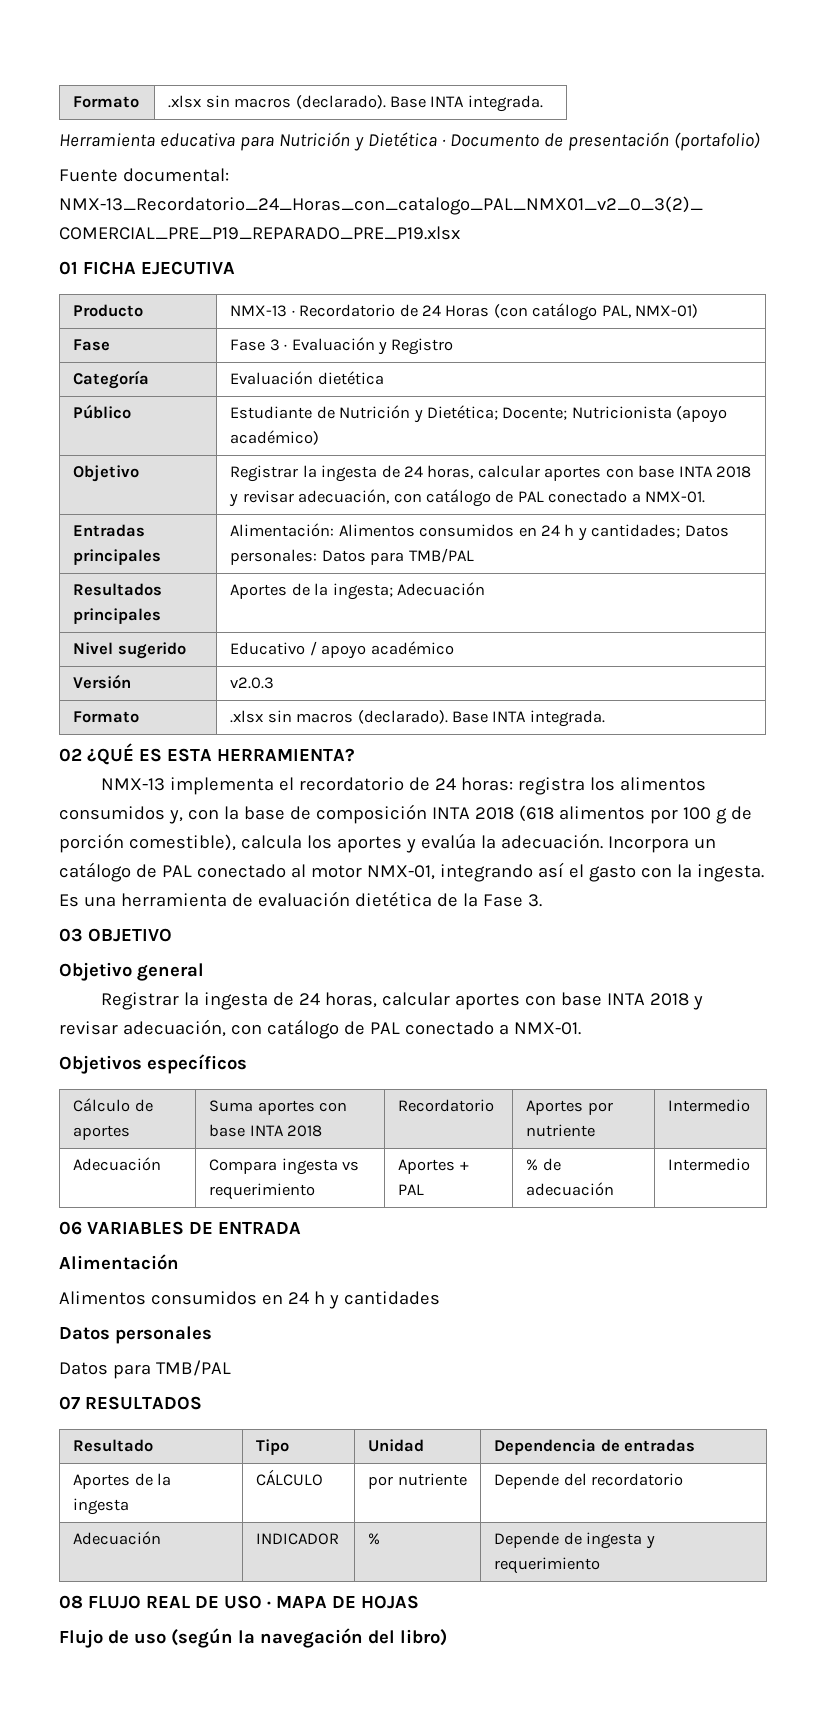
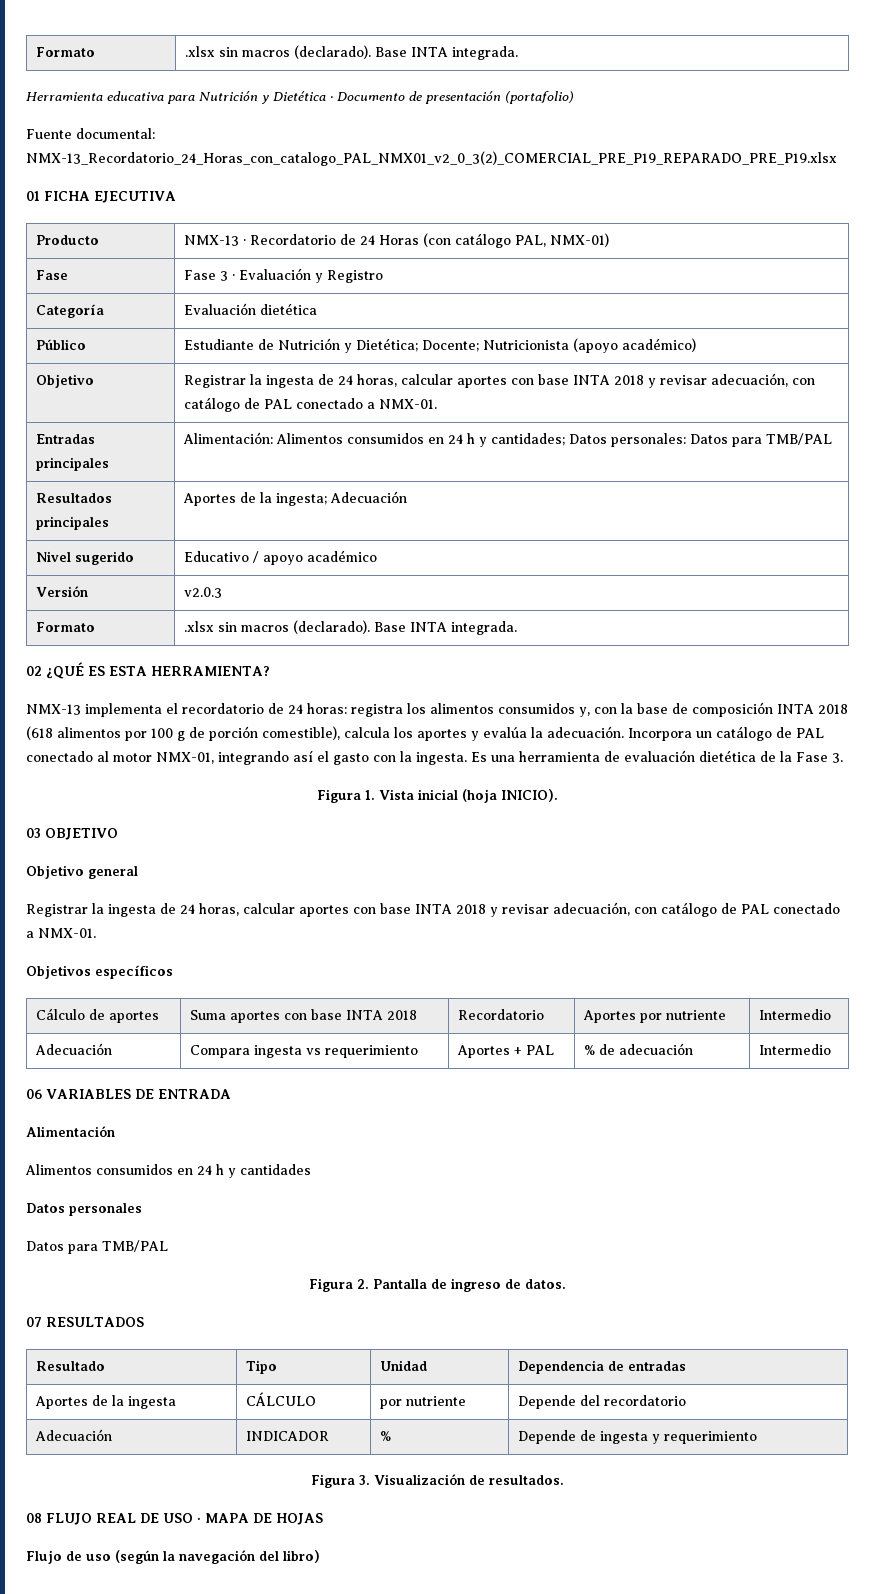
+ Figura 1. Vista inicial (hoja INICIO).
+ Figura 2. Pantalla de ingreso de datos.
+ Figura 3. Visualización de resultados.

